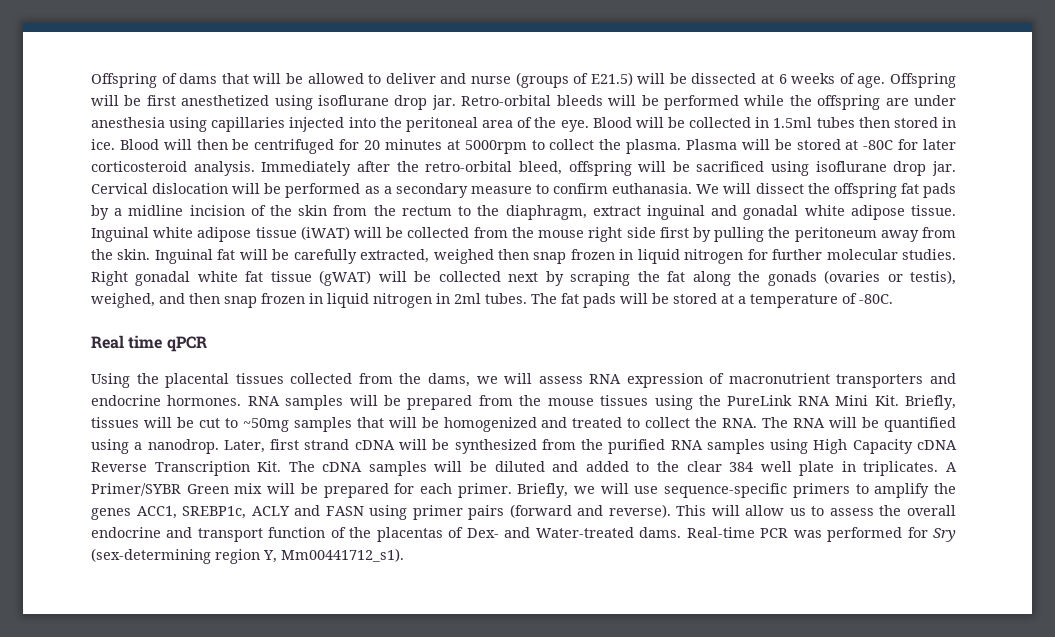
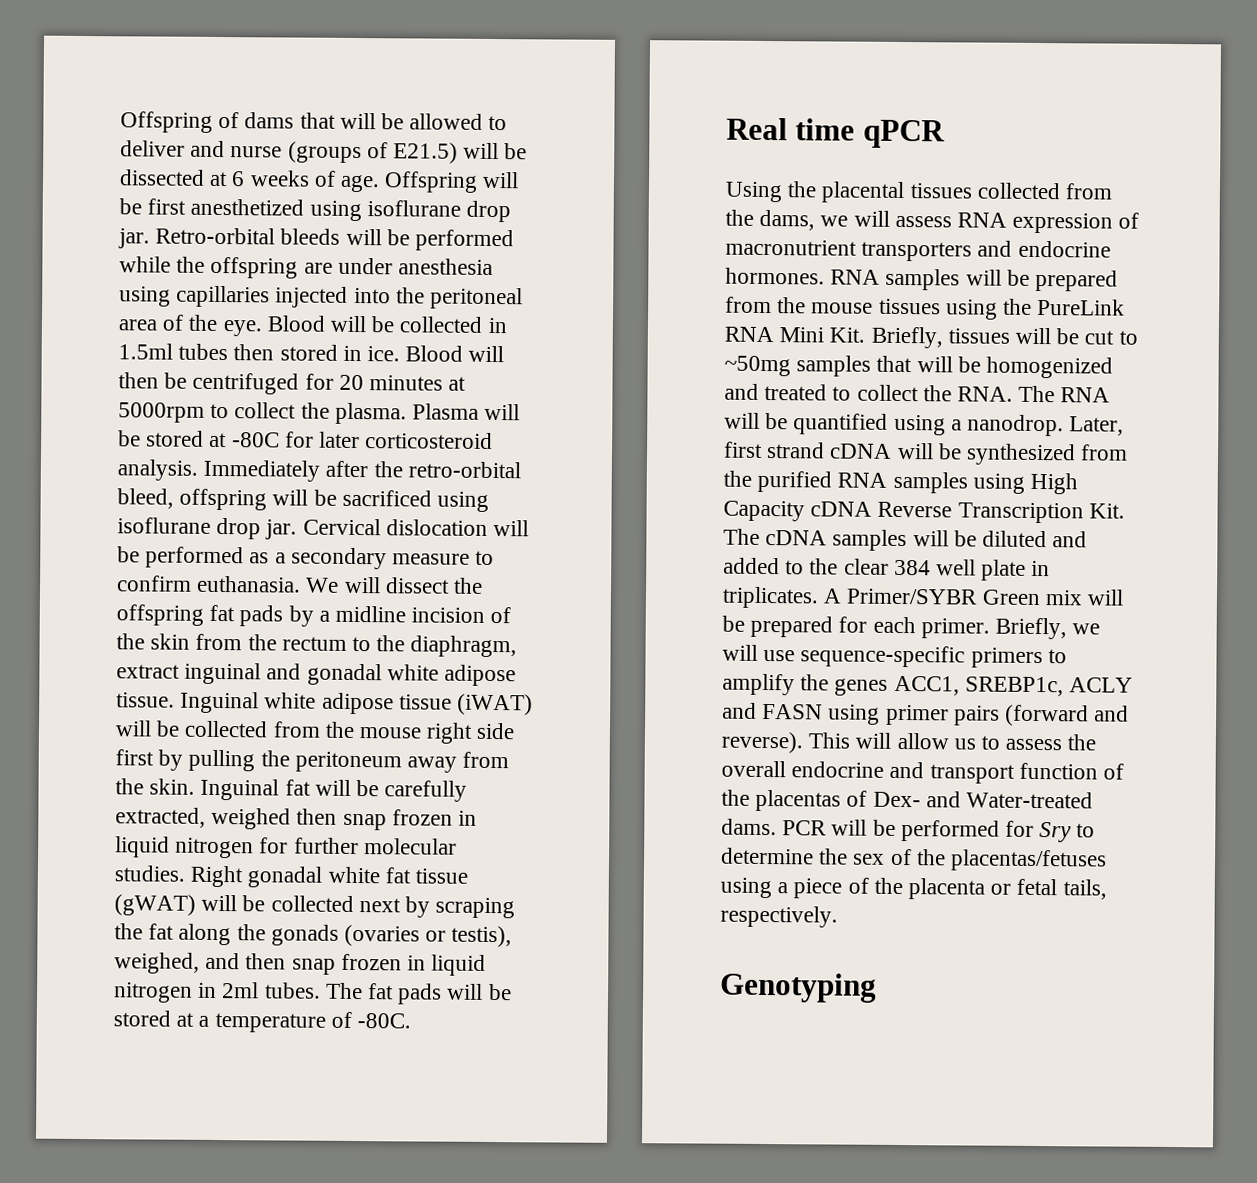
- Real-time PCR was performed for Sry (sex-determining region Y, Mm00441712_s1).
+ PCR will be performed for Sry to determine the sex of the placentas/fetuses using a piece of the placenta or fetal tails, respectively.
+ Genotyping

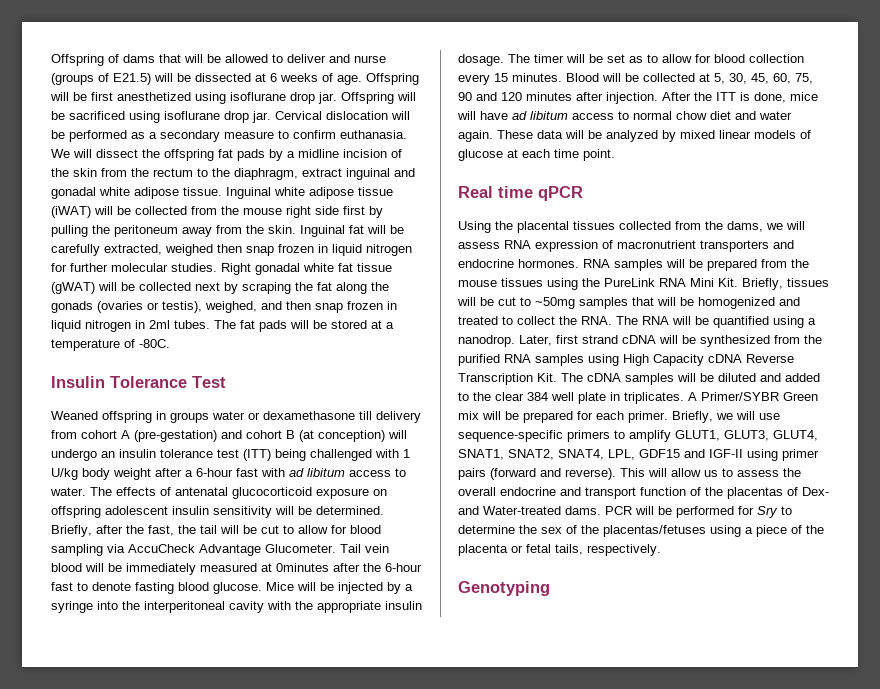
- Retro-orbital bleeds will be performed while the offspring are under anesthesia using capillaries injected into the peritoneal area of the eye. Blood will be collected in 1.5ml tubes then stored in ice. Blood will then be centrifuged for 20 minutes at 5000rpm to collect the plasma. Plasma will be stored at -80C for later corticosteroid analysis. Immediately after the retro-orbital bleed, offspring will be sacrificed using isoflurane drop jar.
+ Offspring will be sacrificed using isoflurane drop jar.
+ Insulin Tolerance Test
+ Weaned offspring in groups water or dexamethasone till delivery from cohort A (pre-gestation) and cohort B (at conception) will undergo an insulin tolerance test (ITT) being challenged with 1 U/kg body weight after a 6-hour fast with ad libitum access to water. The effects of antenatal glucocorticoid exposure on offspring adolescent insulin sensitivity will be determined. Briefly, after the fast, the tail will be cut to allow for blood sampling via AccuCheck Advantage Glucometer. Tail vein blood will be immediately measured at 0minutes after the 6-hour fast to denote fasting blood glucose. Mice will be injected by a syringe into the interperitoneal cavity with the appropriate insulin dosage. The timer will be set as to allow for blood collection every 15 minutes. Blood will be collected at 5, 30, 45, 60, 75, 90 and 120 minutes after injection. After the ITT is done, mice will have ad libitum access to normal chow diet and water again. These data will be analyzed by mixed linear models of glucose at each time point.
- Briefly, we will use sequence-specific primers to amplify the genes ACC1, SREBP1c, ACLY and FASN using primer pairs (forward and reverse).
+ Briefly, we will use sequence-specific primers to amplify GLUT1, GLUT3, GLUT4, SNAT1, SNAT2, SNAT4, LPL, GDF15 and IGF-II using primer pairs (forward and reverse).

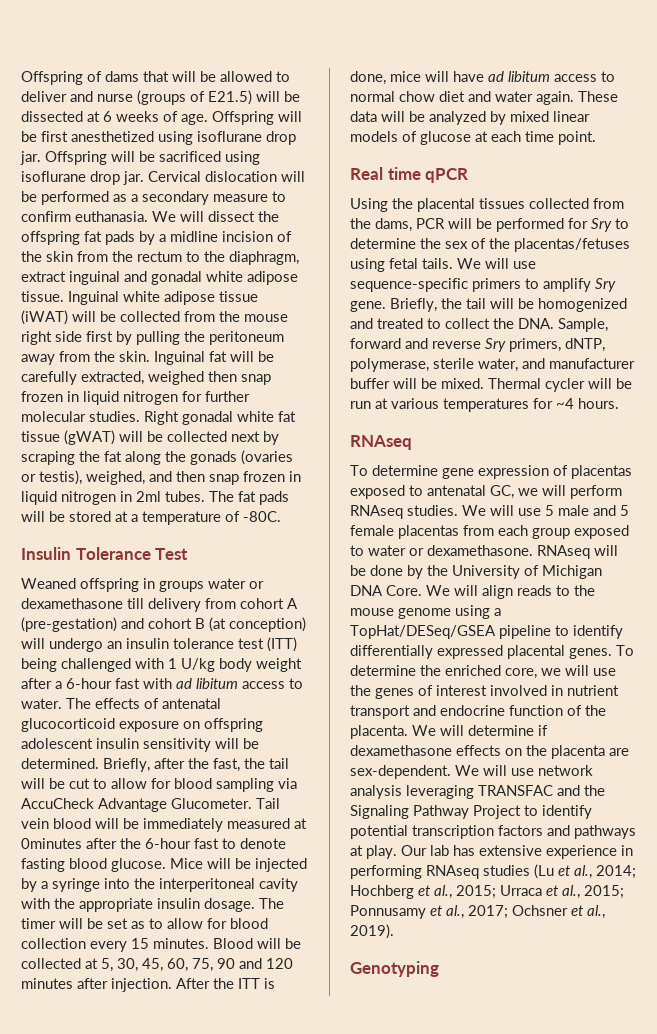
- Using the placental tissues collected from the dams, we will assess RNA expression of macronutrient transporters and endocrine hormones. RNA samples will be prepared from the mouse tissues using the PureLink RNA Mini Kit. Briefly, tissues will be cut to ~50mg samples that will be homogenized and treated to collect the RNA. The RNA will be quantified using a nanodrop. Later, first strand cDNA will be synthesized from the purified RNA samples using High Capacity cDNA Reverse Transcription Kit. The cDNA samples will be diluted and added to the clear 384 well plate in triplicates. A Primer/SYBR Green mix will be prepared for each primer. Briefly, we will use sequence-specific primers to amplify GLUT1, GLUT3, GLUT4, SNAT1, SNAT2, SNAT4, LPL, GDF15 and IGF-II using primer pairs (forward and reverse). This will allow us to assess the overall endocrine and transport function of the placentas of Dex- and Water-treated dams. PCR will be performed for Sry to determine the sex of the placentas/fetuses using a piece of the placenta or fetal tails, respectively.
+ Using the placental tissues collected from the dams, PCR will be performed for Sry to determine the sex of the placentas/fetuses using fetal tails. We will use sequence-specific primers to amplify Sry gene. Briefly, the tail will be homogenized and treated to collect the DNA. Sample, forward and reverse Sry primers, dNTP, polymerase, sterile water, and manufacturer buffer will be mixed. Thermal cycler will be run at various temperatures for ~4 hours.
+ RNAseq
+ To determine gene expression of placentas exposed to antenatal GC, we will perform RNAseq studies. We will use 5 male and 5 female placentas from each group exposed to water or dexamethasone. RNAseq will be done by the University of Michigan DNA Core. We will align reads to the mouse genome using a TopHat/DESeq/GSEA pipeline to identify differentially expressed placental genes. To determine the enriched core, we will use the genes of interest involved in nutrient transport and endocrine function of the placenta. We will determine if dexamethasone effects on the placenta are sex-dependent. We will use network analysis leveraging TRANSFAC and the Signaling Pathway Project to identify potential transcription factors and pathways at play. Our lab has extensive experience in performing RNAseq studies (Lu et al., 2014; Hochberg et al., 2015; Urraca et al., 2015; Ponnusamy et al., 2017; Ochsner et al., 2019).

